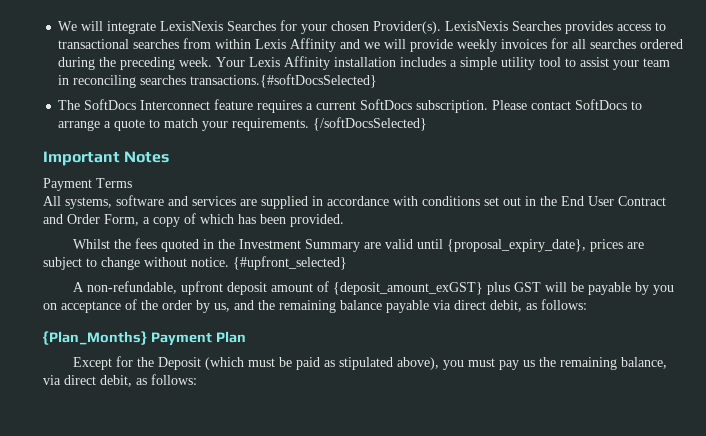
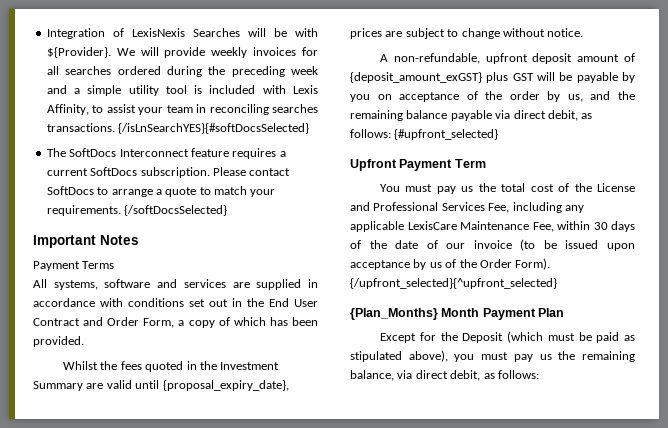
- We will integrate LexisNexis Searches for your chosen Provider(s). LexisNexis Searches provides access to transactional searches from within Lexis Affinity and we will provide weekly invoices for all searches ordered during the preceding week. Your Lexis Affinity installation includes a simple utility tool to assist your team in reconciling searches transactions.{#softDocsSelected}
+ Integration of LexisNexis Searches will be with ${Provider}. We will provide weekly invoices for all searches ordered during the preceding week and a simple utility tool is included with Lexis Affinity, to assist your team in reconciling searches transactions. {/isLnSearchYES}{#softDocsSelected}
- {#upfront_selected}
- A non-refundable, upfront deposit amount of {deposit_amount_exGST} plus GST will be payable by you on acceptance of the order by us, and the remaining balance payable via direct debit, as follows:
+ A non-refundable, upfront deposit amount of {deposit_amount_exGST} plus GST will be payable by you on acceptance of the order by us, and the remaining balance payable via direct debit, as follows: {#upfront_selected}
+ Upfront Payment Term
+ You must pay us the total cost of the License and Professional Services Fee, including any applicable LexisCare Maintenance Fee, within 30 days of the date of our invoice (to be issued upon acceptance by us of the Order Form). {/upfront_selected}{^upfront_selected}
- {Plan_Months} Payment Plan
+ {Plan_Months} Month Payment Plan

